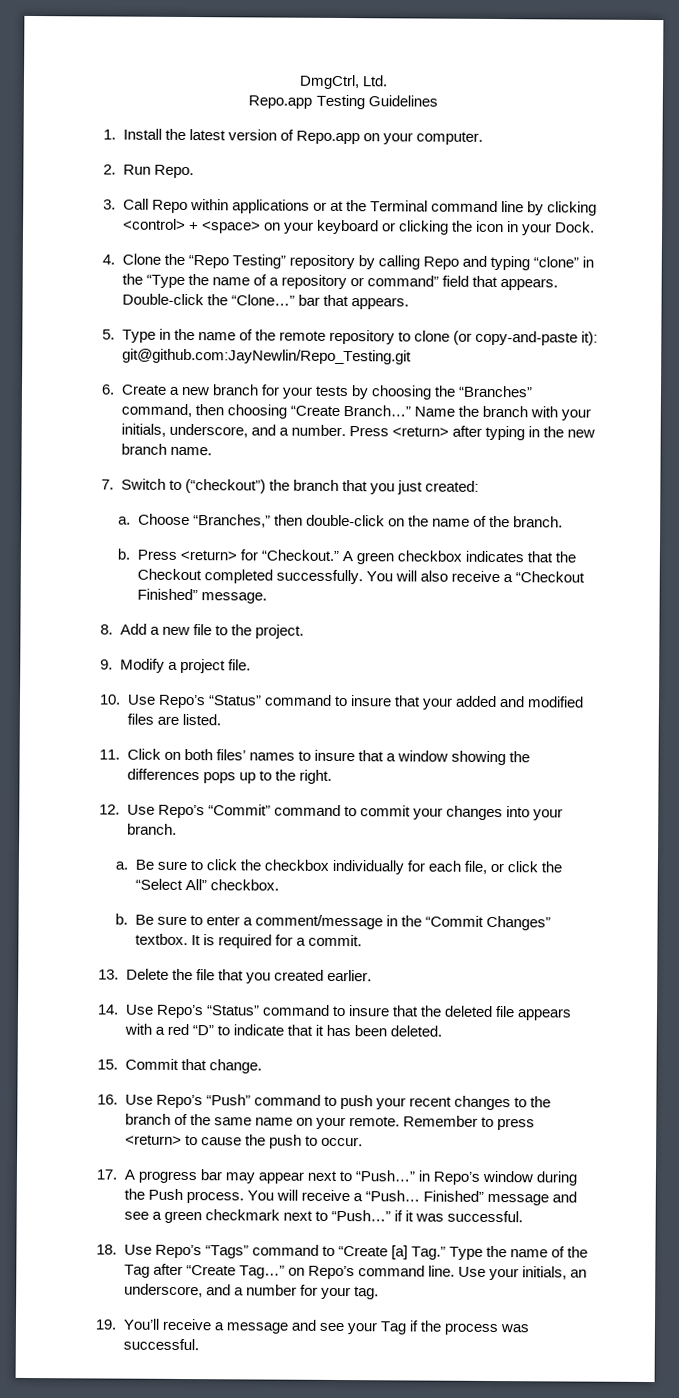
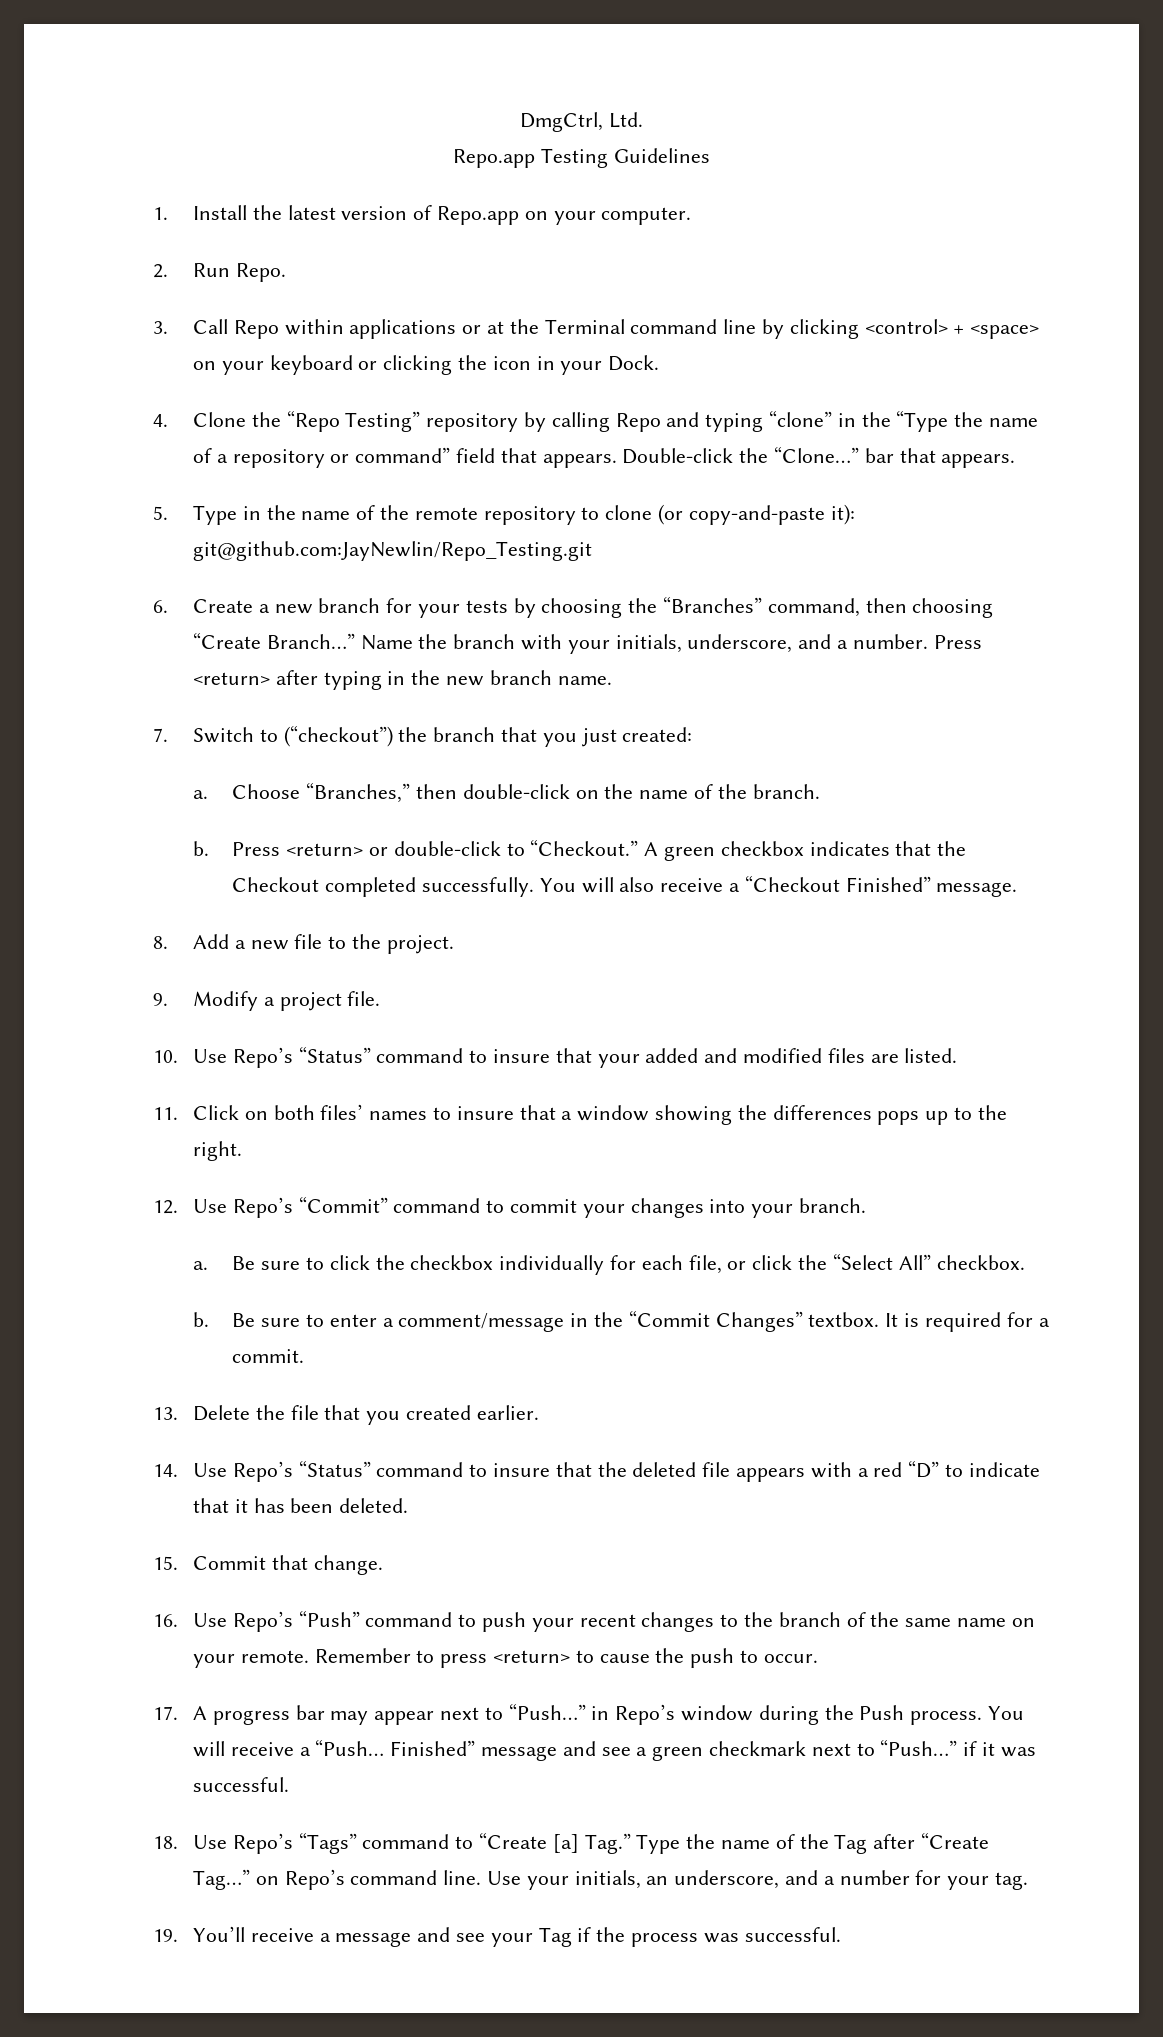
- Press <return> for “Checkout.”
+ Press <return> or double-click to “Checkout.”

